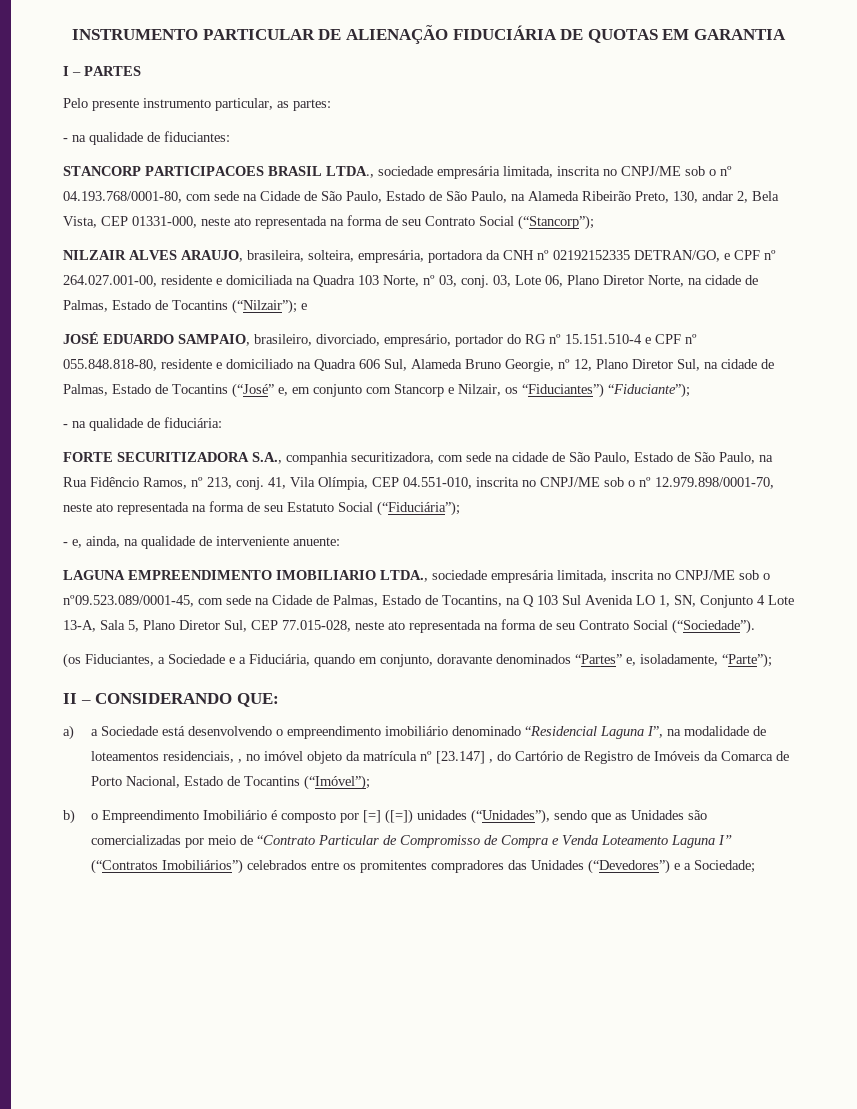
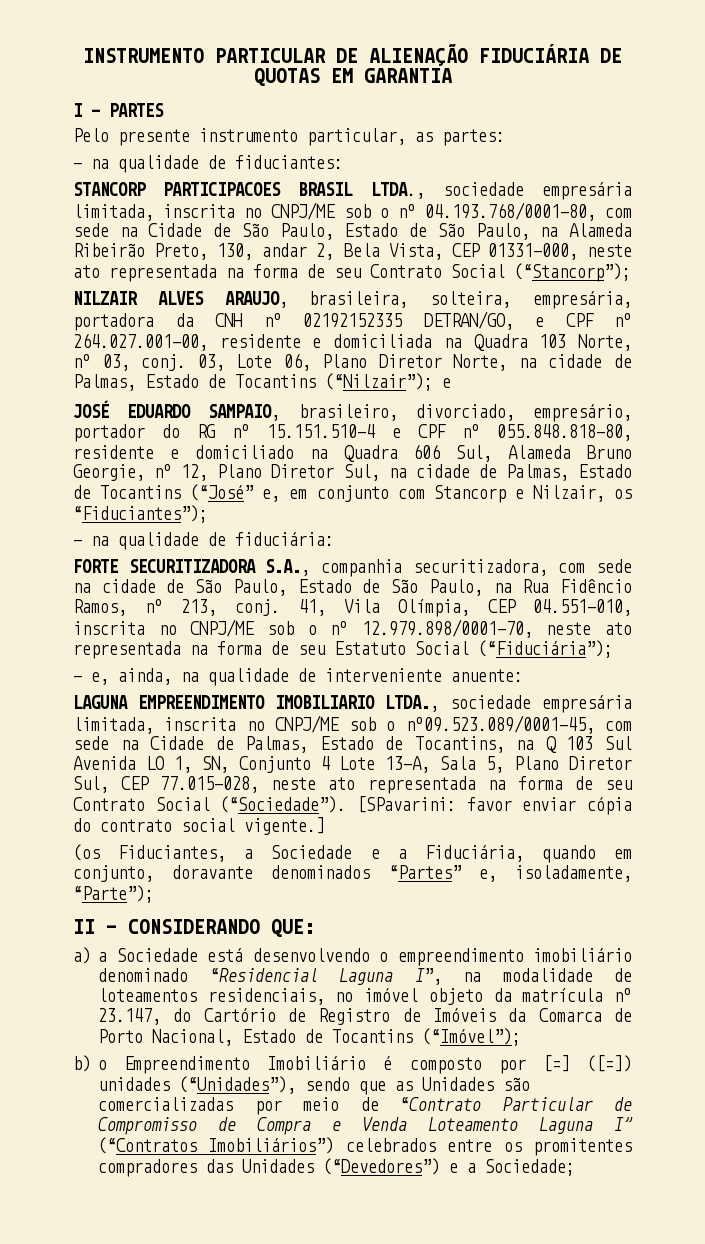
- JOSÉ EDUARDO SAMPAIO, brasileiro, divorciado, empresário, portador do RG nº 15.151.510-4 e CPF nº 055.848.818-80, residente e domiciliado na Quadra 606 Sul, Alameda Bruno Georgie, nº 12, Plano Diretor Sul, na cidade de Palmas, Estado de Tocantins (“José” e, em conjunto com Stancorp e Nilzair, os “Fiduciantes”) “Fiduciante”);
+ JOSÉ EDUARDO SAMPAIO, brasileiro, divorciado, empresário, portador do RG nº 15.151.510-4 e CPF nº 055.848.818-80, residente e domiciliado na Quadra 606 Sul, Alameda Bruno Georgie, nº 12, Plano Diretor Sul, na cidade de Palmas, Estado de Tocantins (“José” e, em conjunto com Stancorp e Nilzair, os “Fiduciantes”);
+ [SPavarini: favor enviar cópia do contrato social vigente.]
- a) a Sociedade está desenvolvendo o empreendimento imobiliário denominado “Residencial Laguna I”, na modalidade de loteamentos residenciais, , no imóvel objeto da matrícula nº [23.147] , do Cartório de Registro de Imóveis da Comarca de Porto Nacional, Estado de Tocantins (“Imóvel”);
+ a) a Sociedade está desenvolvendo o empreendimento imobiliário denominado “Residencial Laguna I”, na modalidade de loteamentos residenciais, no imóvel objeto da matrícula nº 23.147, do Cartório de Registro de Imóveis da Comarca de Porto Nacional, Estado de Tocantins (“Imóvel”);

